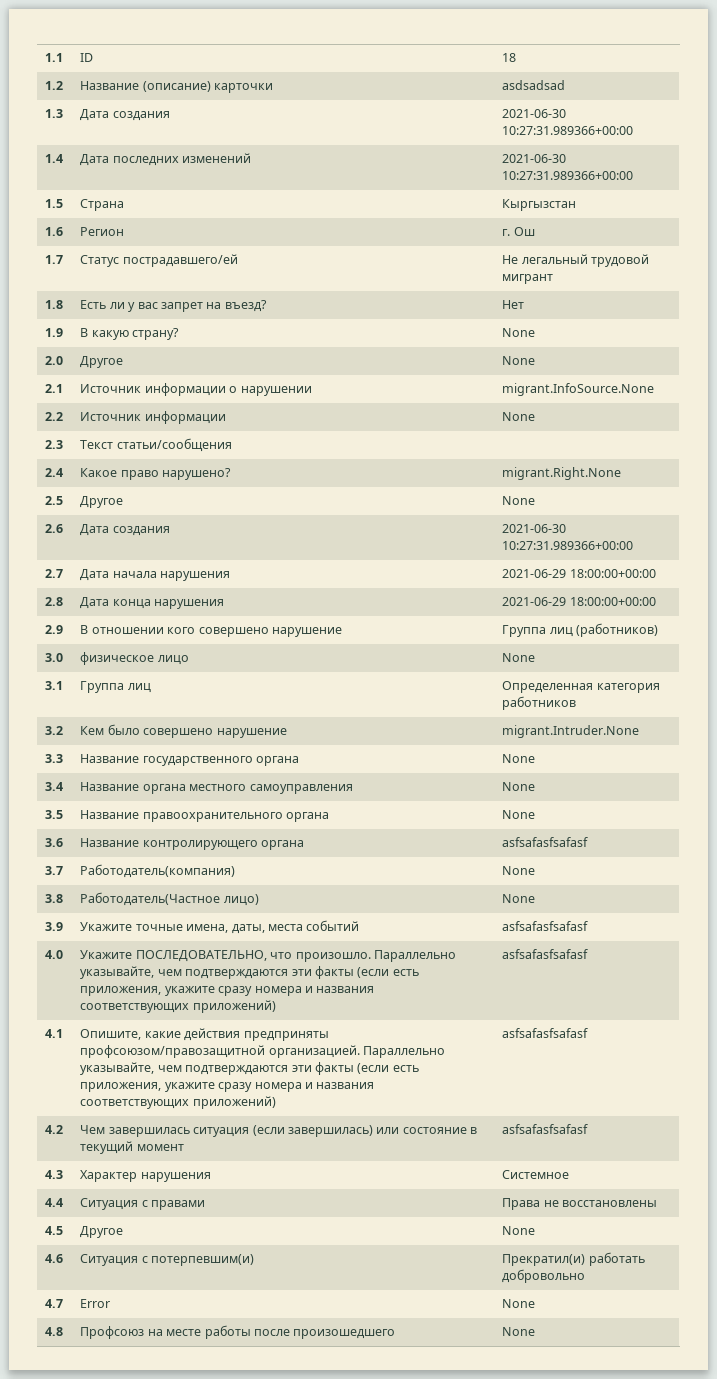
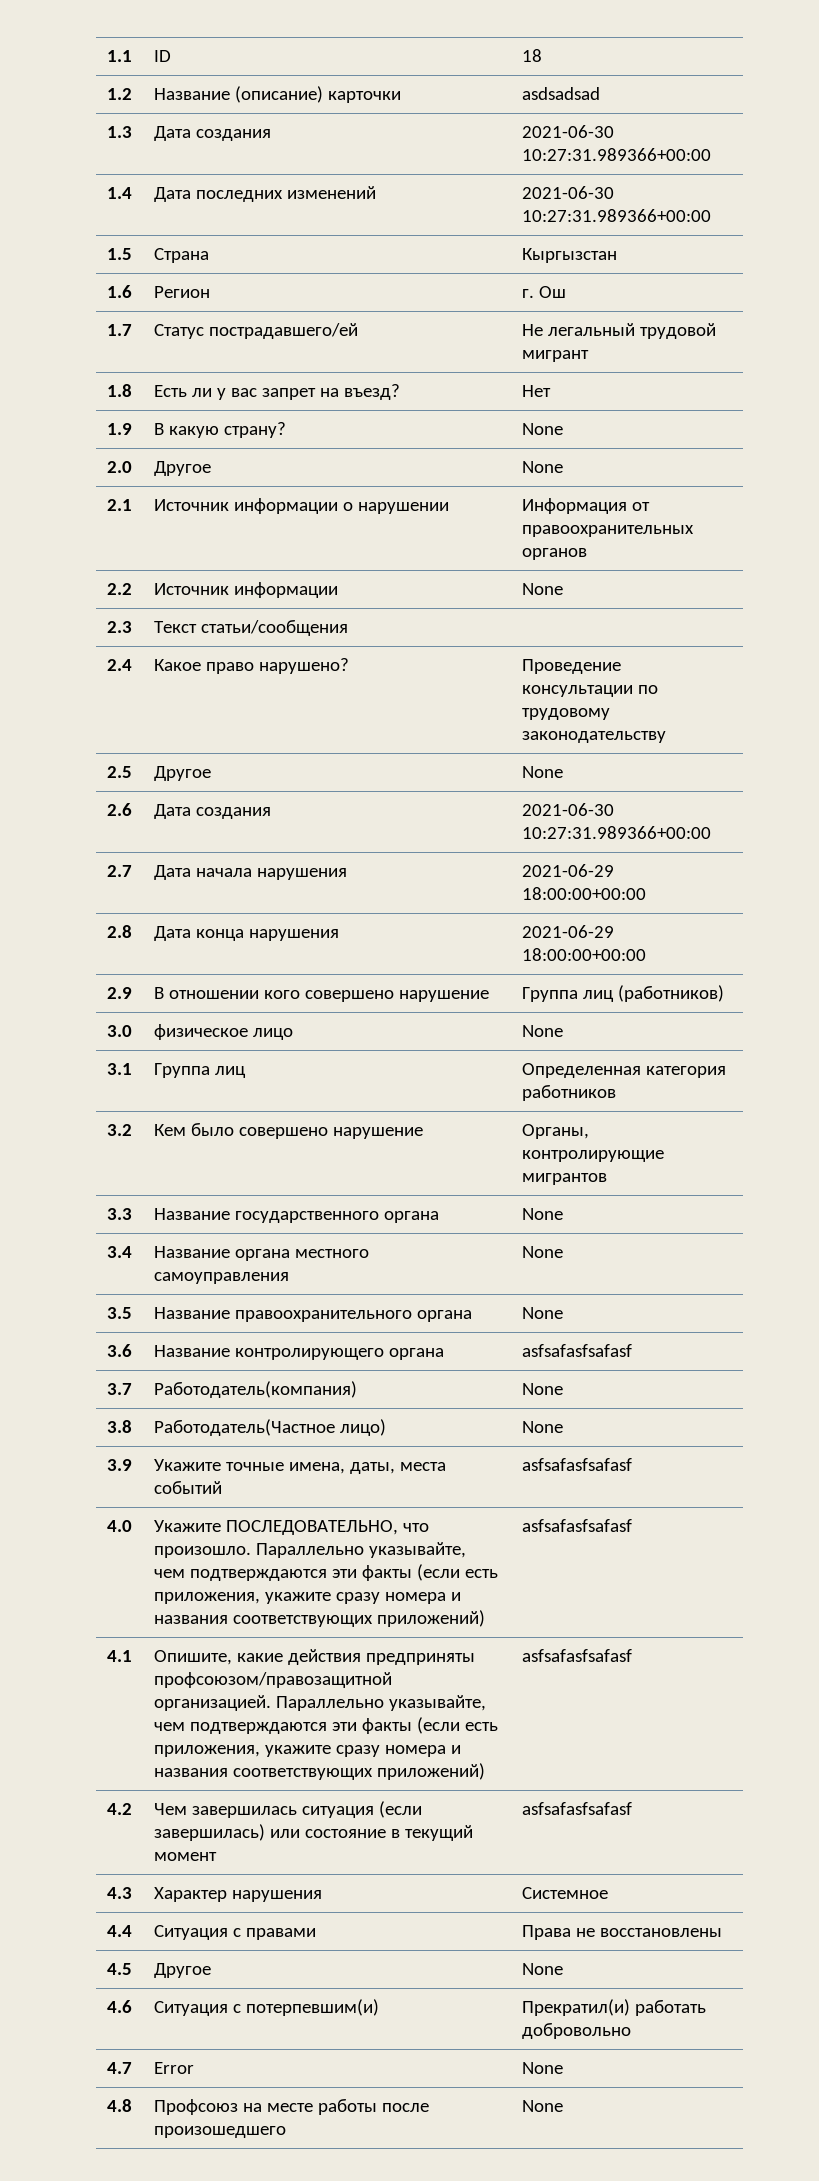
- 2.1 | Источник информации о нарушении | migrant.InfoSource.None
+ 2.1 | Источник информации о нарушении | Информация от правоохранительных органов
- 2.4 | Какое право нарушено? | migrant.Right.None
+ 2.4 | Какое право нарушено? | Проведение консультации по трудовому законодательству
- 3.2 | Кем было совершено нарушение | migrant.Intruder.None
+ 3.2 | Кем было совершено нарушение | Органы, контролирующие мигрантов

